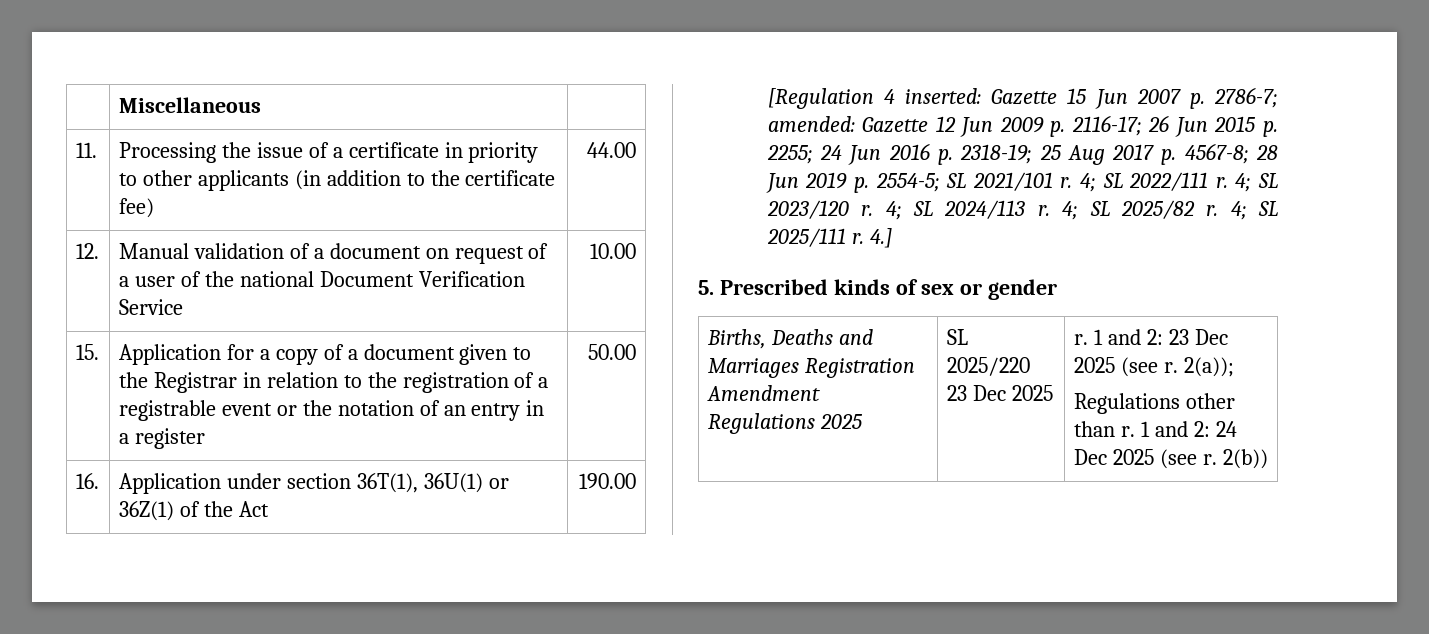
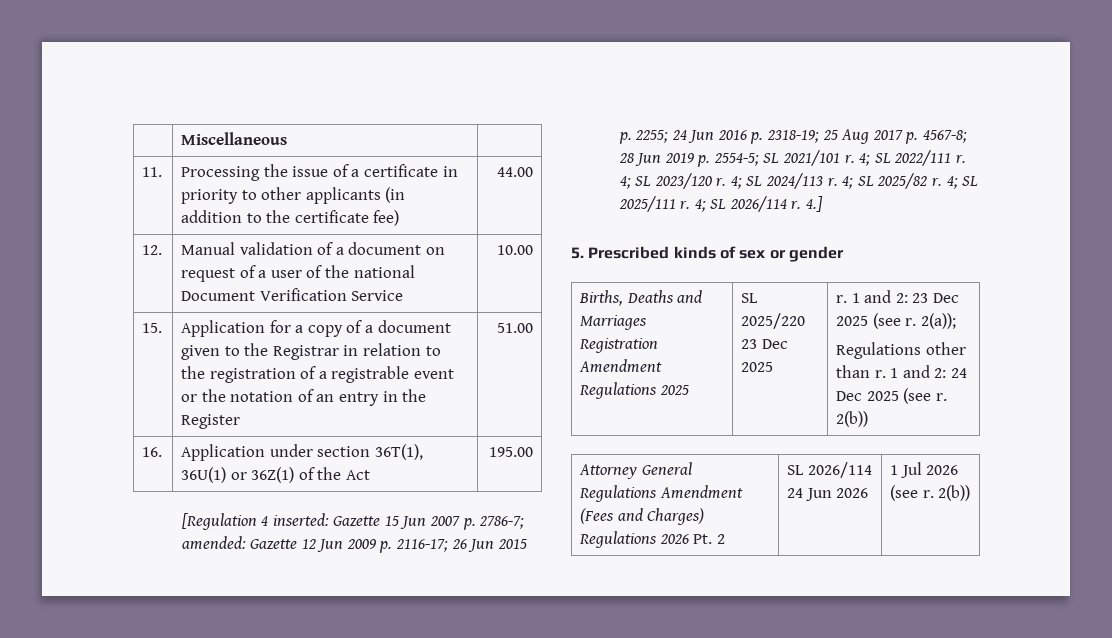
- 15. | Application for a copy of a document given to the Registrar in relation to the registration of a registrable event or the notation of an entry in a register | 50.00
+ 15. | Application for a copy of a document given to the Registrar in relation to the registration of a registrable event or the notation of an entry in the Register | 51.00
- 16. | Application under section 36T(1), 36U(1) or 36Z(1) of the Act | 190.00
+ 16. | Application under section 36T(1), 36U(1) or 36Z(1) of the Act | 195.00
+ 4; SL 2026/114 r.
+ Attorney General Regulations Amendment (Fees and Charges) Regulations 2026 Pt. 2 | SL 2026/114 24 Jun 2026 | 1 Jul 2026 (see r. 2(b))

